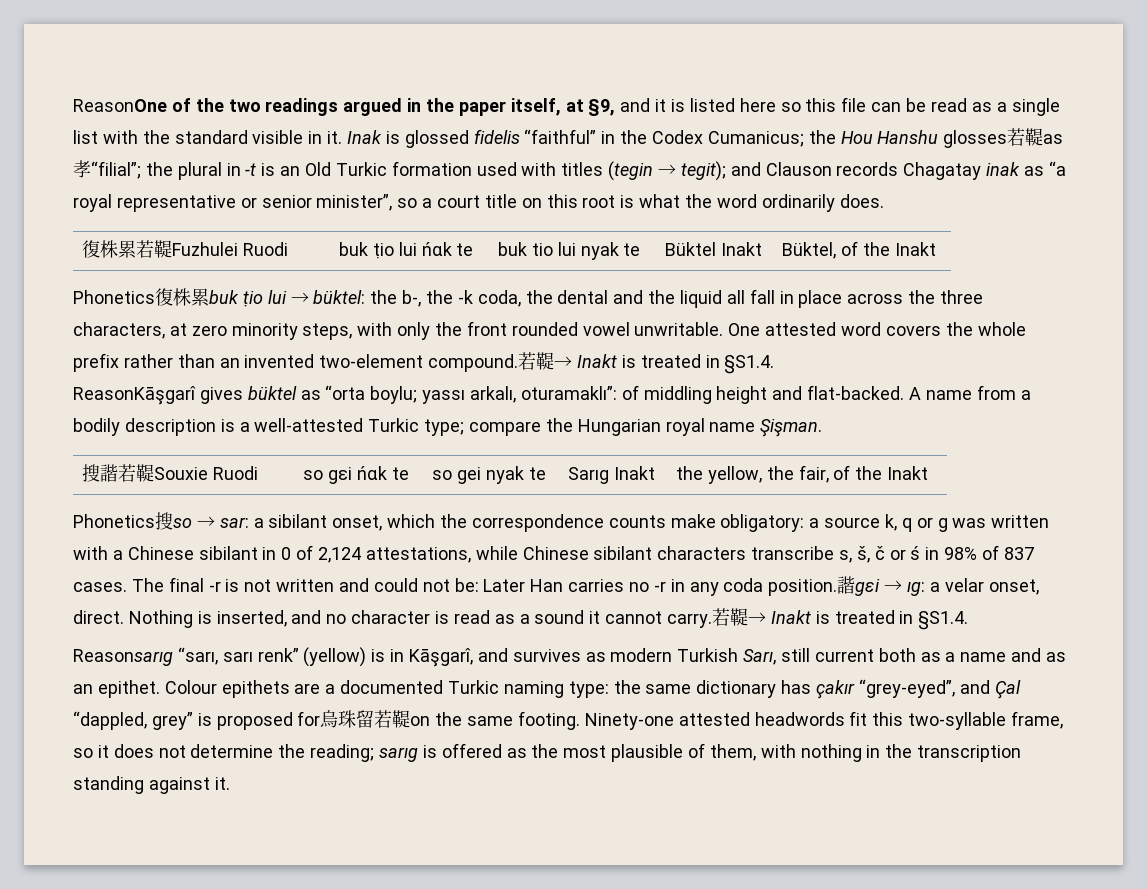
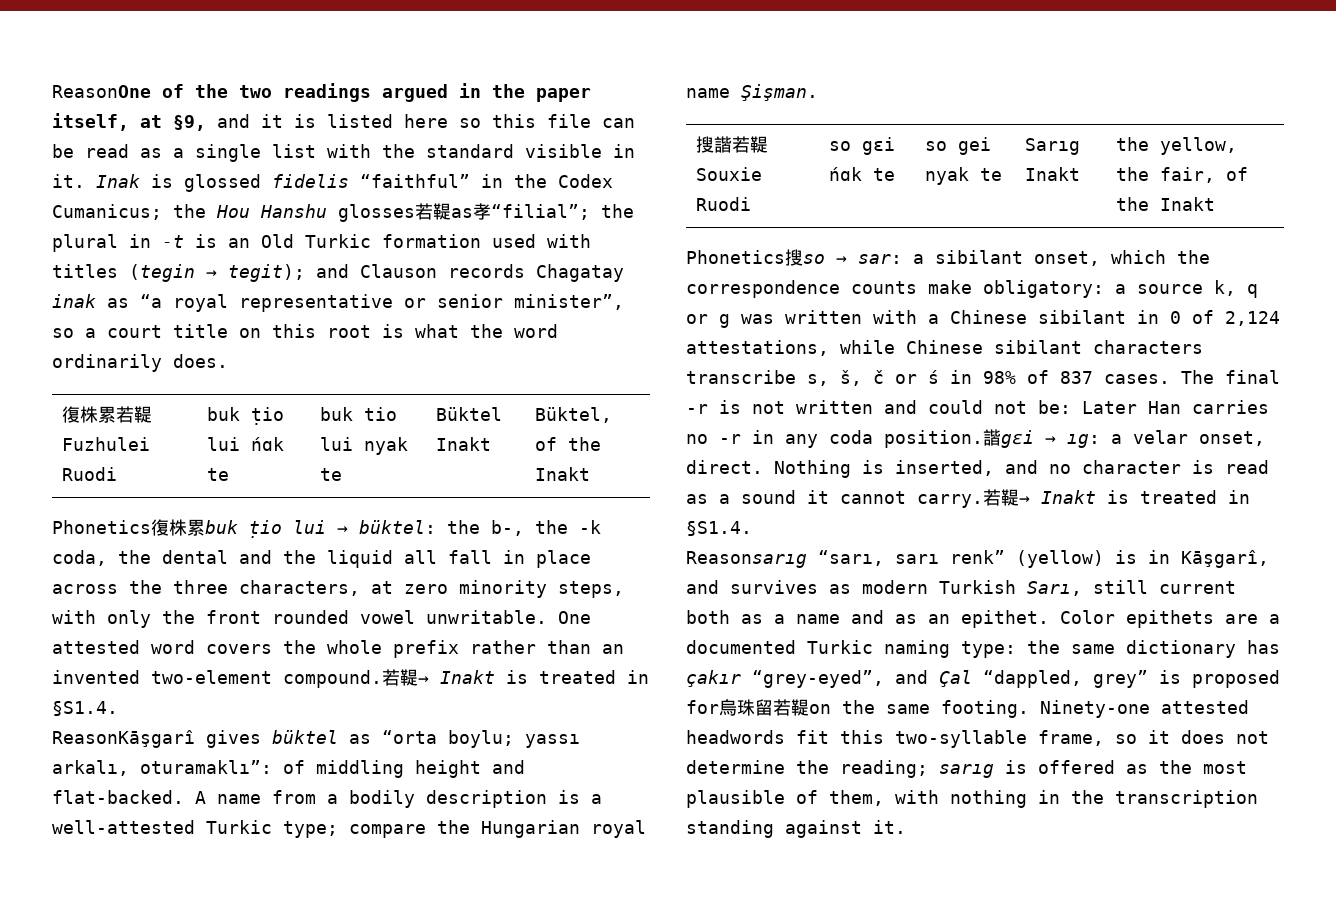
- Colour epithets are a documented Turkic naming type: the same dictionary has çakır “grey-eyed”, and Çal “dappled, grey” is proposed for烏珠留若鞮on the same footing.
+ Color epithets are a documented Turkic naming type: the same dictionary has çakır “grey-eyed”, and Çal “dappled, grey” is proposed for烏珠留若鞮on the same footing.

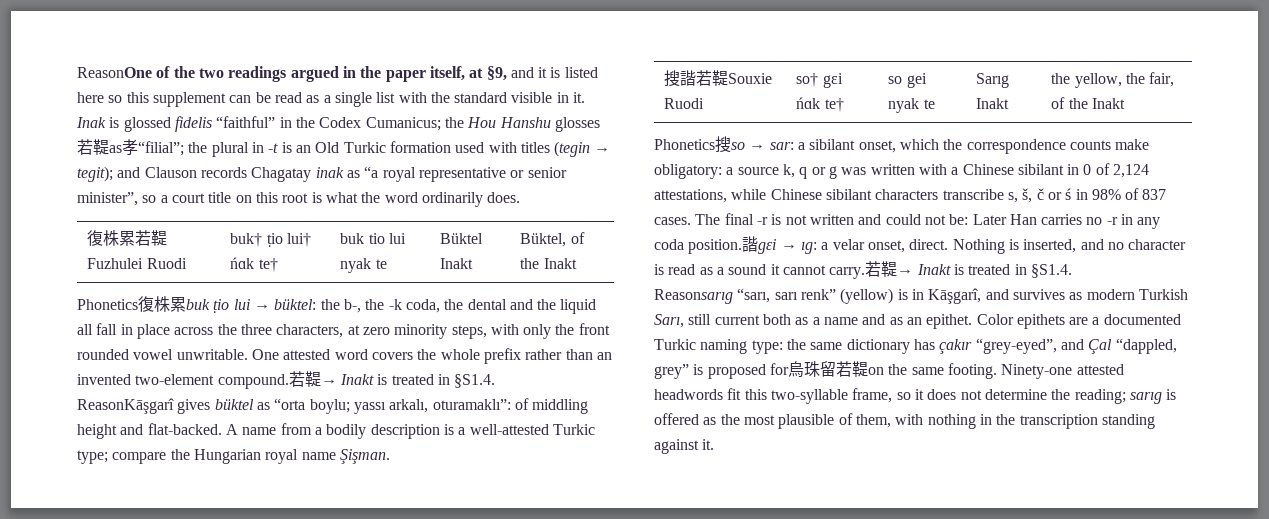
- ReasonOne of the two readings argued in the paper itself, at §9, and it is listed here so this file can be read as a single list with the standard visible in it.
+ ReasonOne of the two readings argued in the paper itself, at §9, and it is listed here so this supplement can be read as a single list with the standard visible in it.
- 復株累若鞮Fuzhulei Ruodi | buk ṭio lui ńɑk te | buk tio lui nyak te | Büktel Inakt | Büktel, of the Inakt
+ 復株累若鞮Fuzhulei Ruodi | buk† ṭio lui† ńɑk te† | buk tio lui nyak te | Büktel Inakt | Büktel, of the Inakt
- 搜諧若鞮Souxie Ruodi | so gɛi ńɑk te | so gei nyak te | Sarıg Inakt | the yellow, the fair, of the Inakt
+ 搜諧若鞮Souxie Ruodi | so† gɛi ńɑk te† | so gei nyak te | Sarıg Inakt | the yellow, the fair, of the Inakt

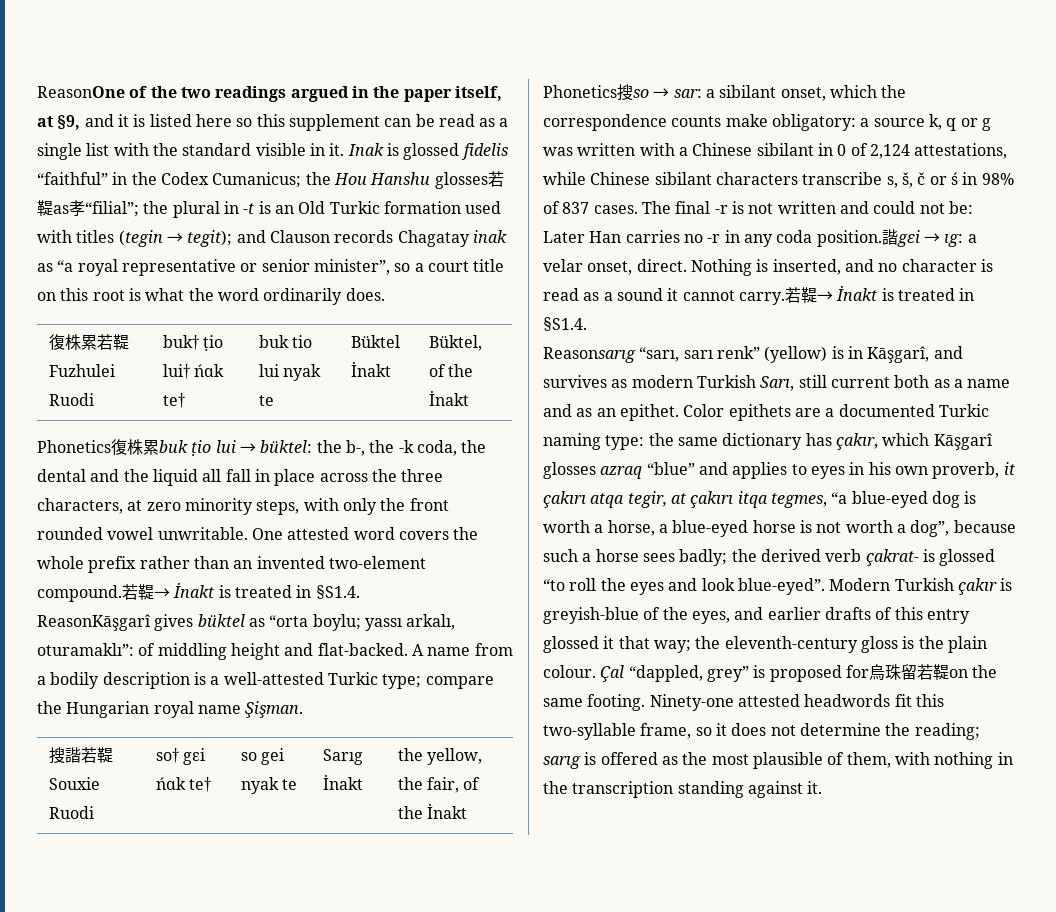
- 復株累若鞮Fuzhulei Ruodi | buk† ṭio lui† ńɑk te† | buk tio lui nyak te | Büktel Inakt | Büktel, of the Inakt
+ 復株累若鞮Fuzhulei Ruodi | buk† ṭio lui† ńɑk te† | buk tio lui nyak te | Büktel İnakt | Büktel, of the İnakt
- One attested word covers the whole prefix rather than an invented two-element compound.若鞮→ Inakt is treated in §S1.4.
+ One attested word covers the whole prefix rather than an invented two-element compound.若鞮→ İnakt is treated in §S1.4.
- 搜諧若鞮Souxie Ruodi | so† gɛi ńɑk te† | so gei nyak te | Sarıg Inakt | the yellow, the fair, of the Inakt
+ 搜諧若鞮Souxie Ruodi | so† gɛi ńɑk te† | so gei nyak te | Sarıg İnakt | the yellow, the fair, of the İnakt
- Nothing is inserted, and no character is read as a sound it cannot carry.若鞮→ Inakt is treated in §S1.4.
+ Nothing is inserted, and no character is read as a sound it cannot carry.若鞮→ İnakt is treated in §S1.4.
- Color epithets are a documented Turkic naming type: the same dictionary has çakır “grey-eyed”, and Çal “dappled, grey” is proposed for烏珠留若鞮on the same footing.
+ Color epithets are a documented Turkic naming type: the same dictionary has çakır, which Kāşgarî glosses azraq “blue” and applies to eyes in his own proverb, it çakırı atqa tegir, at çakırı itqa tegmes, “a blue-eyed dog is worth a horse, a blue-eyed horse is not worth a dog”, because such a horse sees badly; the derived verb çakrat- is glossed “to roll the eyes and look blue-eyed”. Modern Turkish çakır is greyish-blue of the eyes, and earlier drafts of this entry glossed it that way; the eleventh-century gloss is the plain colour. Çal “dappled, grey” is proposed for烏珠留若鞮on the same footing.

